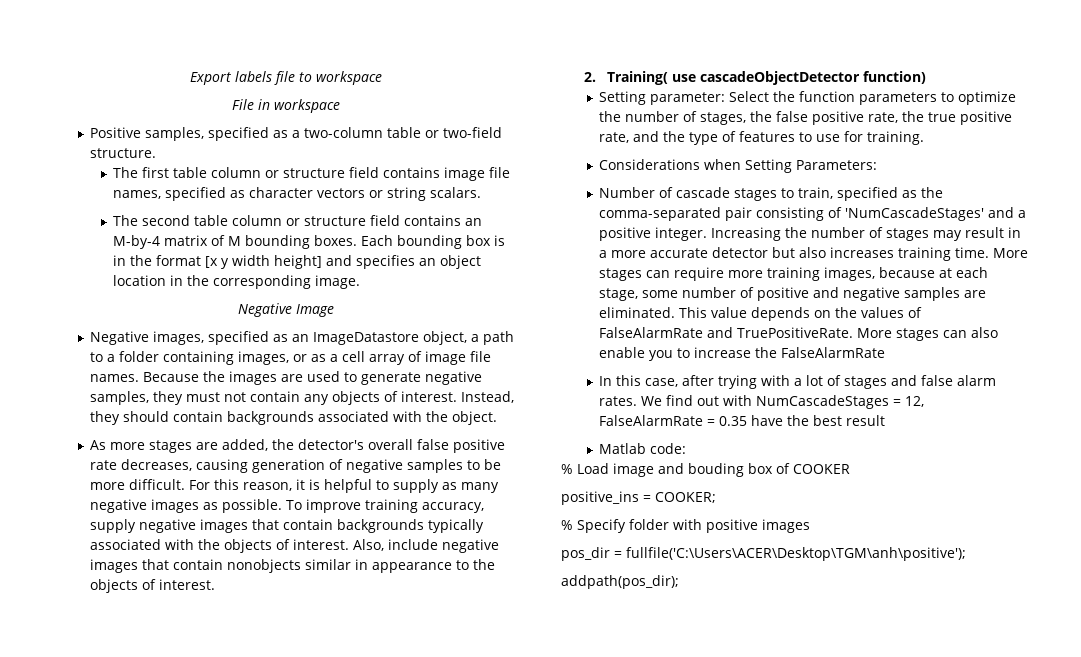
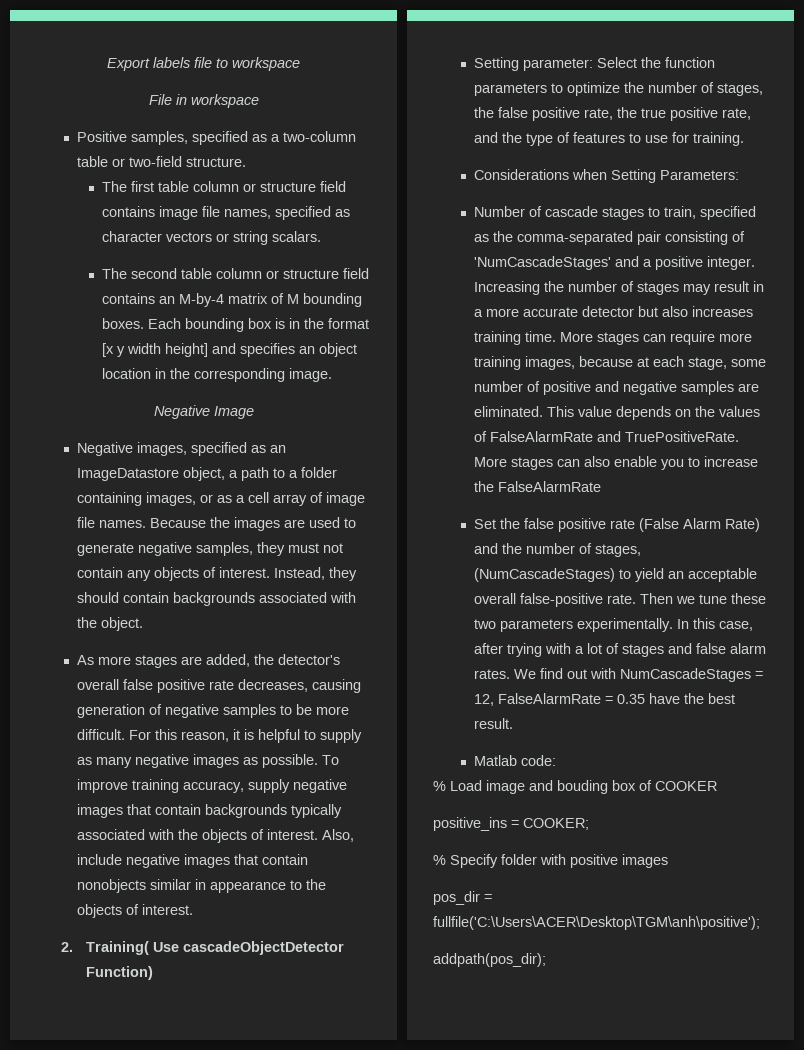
- 2. Training( use cascadeObjectDetector function)
+ 2. Training( Use cascadeObjectDetector Function)
+ Set the false positive rate (False Alarm Rate) and the number of stages, (NumCascadeStages) to yield an acceptable overall false-positive rate. Then we tune these two parameters experimentally.
- We find out with NumCascadeStages = 12, FalseAlarmRate = 0.35 have the best result
+ We find out with NumCascadeStages = 12, FalseAlarmRate = 0.35 have the best result.

